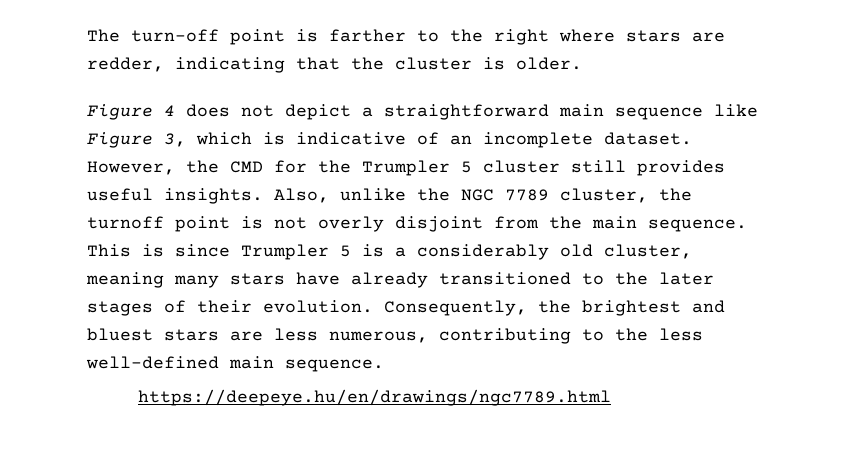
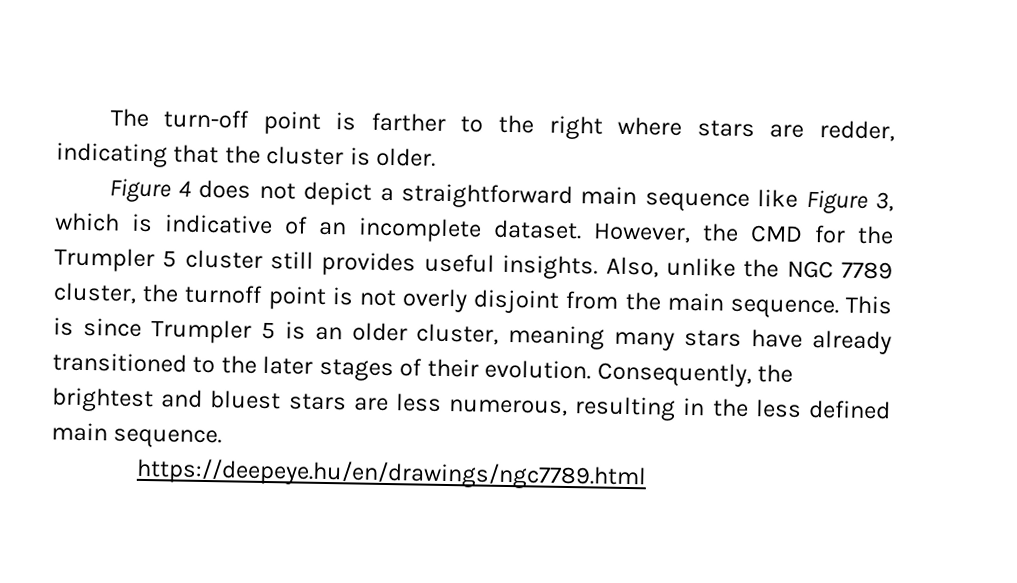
- This is since Trumpler 5 is a considerably old cluster, meaning many stars have already transitioned to the later stages of their evolution.
+ This is since Trumpler 5 is an older cluster, meaning many stars have already transitioned to the later stages of their evolution.
- Consequently, the brightest and bluest stars are less numerous, contributing to the less well-defined main sequence.
+ Consequently, the brightest and bluest stars are less numerous, resulting in the less defined main sequence.

